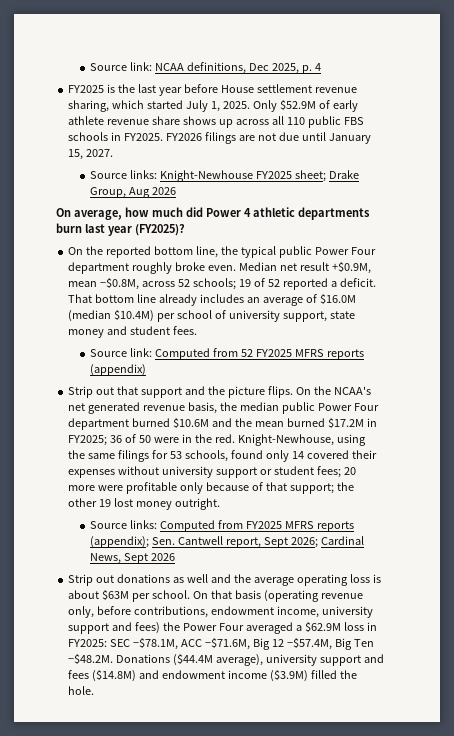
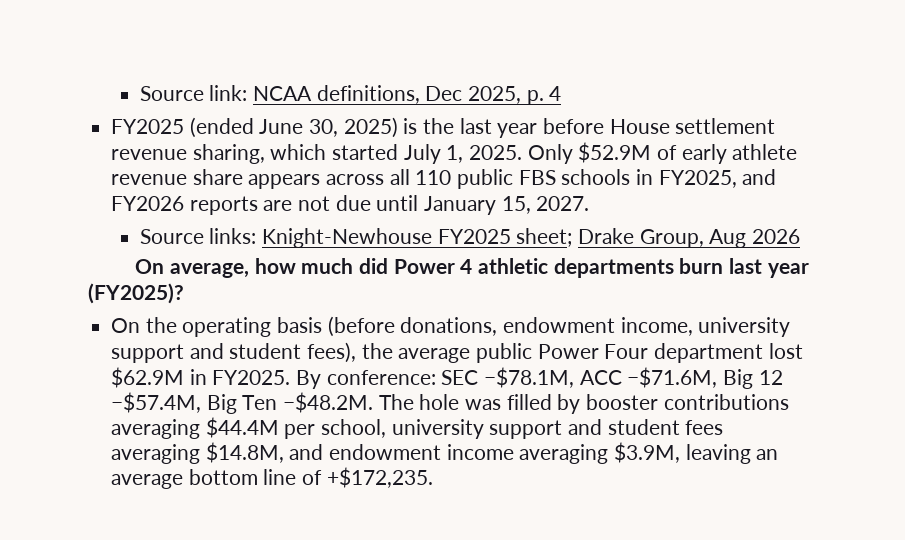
- FY2025 is the last year before House settlement revenue sharing, which started July 1, 2025.
+ FY2025 (ended June 30, 2025) is the last year before House settlement revenue sharing, which started July 1, 2025.
- Only $52.9M of early athlete revenue share shows up across all 110 public FBS schools in FY2025. FY2026 filings are not due until January 15, 2027.
+ Only $52.9M of early athlete revenue share appears across all 110 public FBS schools in FY2025, and FY2026 reports are not due until January 15, 2027.
- On the reported bottom line, the typical public Power Four department roughly broke even. Median net result +$0.9M, mean −$0.8M, across 52 schools; 19 of 52 reported a deficit. That bottom line already includes an average of $16.0M (median $10.4M) per school of university support, state money and student fees.
- Source link: Computed from 52 FY2025 MFRS reports (appendix)
- Strip out that support and the picture flips. On the NCAA's net generated revenue basis, the median public Power Four department burned $10.6M and the mean burned $17.2M in FY2025; 36 of 50 were in the red. Knight-Newhouse, using the same filings for 53 schools, found only 14 covered their expenses without university support or student fees; 20 more were profitable only because of that support; the other 19 lost money outright.
- Source links: Computed from FY2025 MFRS reports (appendix); Sen. Cantwell report, Sept 2026; Cardinal News, Sept 2026
- Strip out donations as well and the average operating loss is about $63M per school. On that basis (operating revenue only, before contributions, endowment income, university support and fees) the Power Four averaged a $62.9M loss in FY2025: SEC −$78.1M, ACC −$71.6M, Big 12 −$57.4M, Big Ten −$48.2M. Donations ($44.4M average), university support and fees ($14.8M) and endowment income ($3.9M) filled the hole.
+ On the operating basis (before donations, endowment income, university support and student fees), the average public Power Four department lost $62.9M in FY2025. By conference: SEC −$78.1M, ACC −$71.6M, Big 12 −$57.4M, Big Ten −$48.2M. The hole was filled by booster contributions averaging $44.4M per school, university support and student fees averaging $14.8M, and endowment income averaging $3.9M, leaving an average bottom line of +$172,235.

